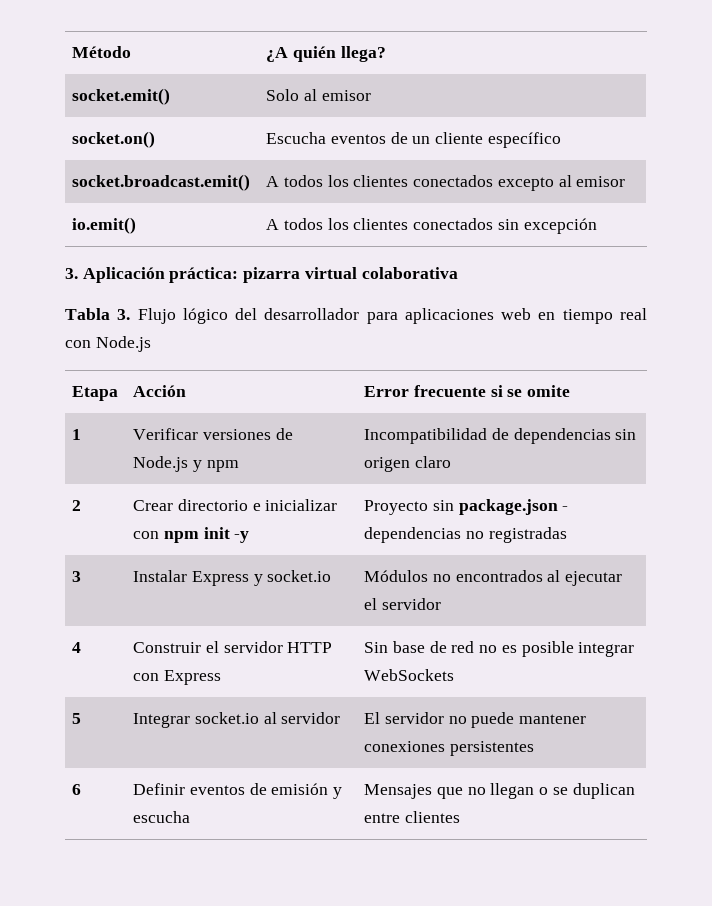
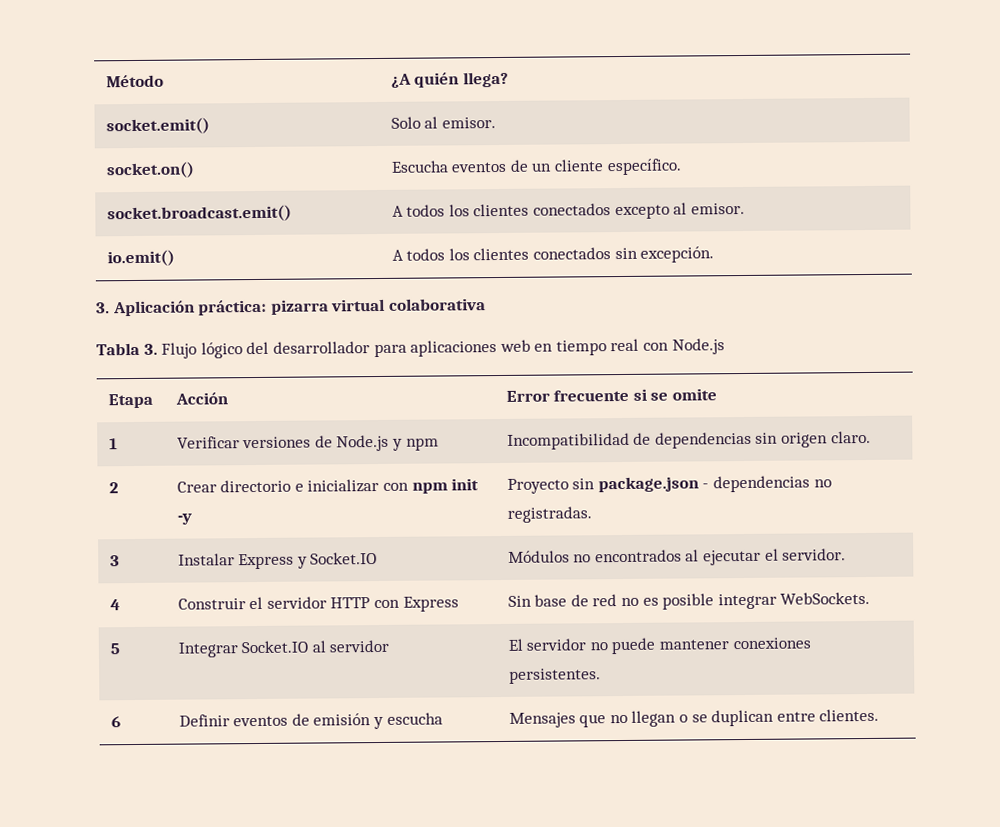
- socket.emit() | Solo al emisor
+ socket.emit() | Solo al emisor.
- socket.on() | Escucha eventos de un cliente específico
+ socket.on() | Escucha eventos de un cliente específico.
- socket.broadcast.emit() | A todos los clientes conectados excepto al emisor
+ socket.broadcast.emit() | A todos los clientes conectados excepto al emisor.
- io.emit() | A todos los clientes conectados sin excepción
+ io.emit() | A todos los clientes conectados sin excepción.
- 1 | Verificar versiones de Node.js y npm | Incompatibilidad de dependencias sin origen claro
+ 1 | Verificar versiones de Node.js y npm | Incompatibilidad de dependencias sin origen claro.
- 2 | Crear directorio e inicializar con npm init -y | Proyecto sin package.json - dependencias no registradas
+ 2 | Crear directorio e inicializar con npm init -y | Proyecto sin package.json - dependencias no registradas.
- 3 | Instalar Express y socket.io | Módulos no encontrados al ejecutar el servidor
+ 3 | Instalar Express y Socket.IO | Módulos no encontrados al ejecutar el servidor.
- 4 | Construir el servidor HTTP con Express | Sin base de red no es posible integrar WebSockets
+ 4 | Construir el servidor HTTP con Express | Sin base de red no es posible integrar WebSockets.
- 5 | Integrar socket.io al servidor | El servidor no puede mantener conexiones persistentes
+ 5 | Integrar Socket.IO al servidor | El servidor no puede mantener conexiones persistentes.
- 6 | Definir eventos de emisión y escucha | Mensajes que no llegan o se duplican entre clientes
+ 6 | Definir eventos de emisión y escucha | Mensajes que no llegan o se duplican entre clientes.

